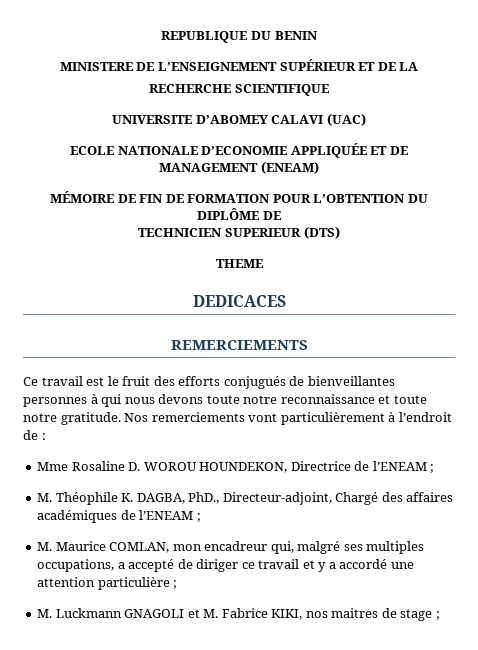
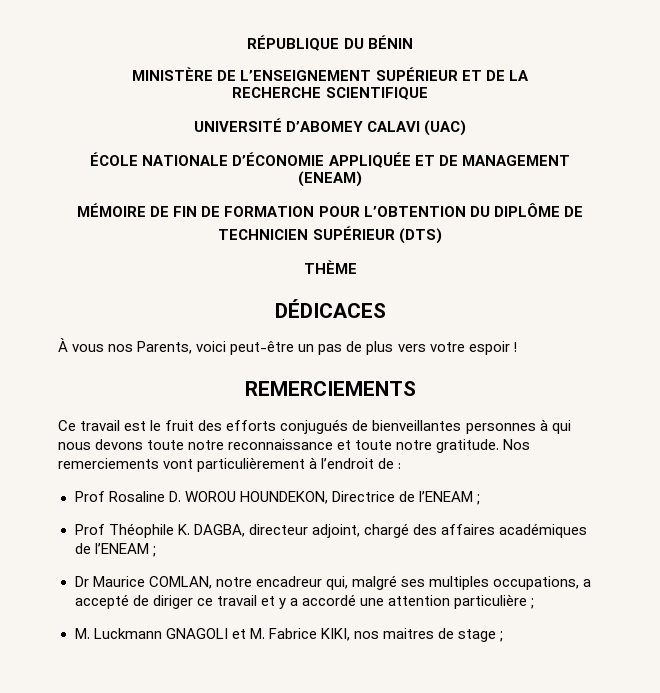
- REPUBLIQUE DU BENIN
- MINISTERE DE L’ENSEIGNEMENT SUPÉRIEUR ET DE LA
+ RÉPUBLIQUE DU BÉNIN
+ MINISTÈRE DE L’ENSEIGNEMENT SUPÉRIEUR ET DE LA
- UNIVERSITE D’ABOMEY CALAVI (UAC)
+ UNIVERSITÉ D’ABOMEY CALAVI (UAC)
- ECOLE NATIONALE D’ECONOMIE APPLIQUÉE ET DE MANAGEMENT (ENEAM)
+ ÉCOLE NATIONALE D’ÉCONOMIE APPLIQUÉE ET DE MANAGEMENT (ENEAM)
- TECHNICIEN SUPERIEUR (DTS)
+ TECHNICIEN SUPÉRIEUR (DTS)
- THEME
- DEDICACES
+ THÈME
+ DÉDICACES
+ À vous nos Parents, voici peut-être un pas de plus vers votre espoir !
- Mme Rosaline D. WOROU HOUNDEKON, Directrice de l’ENEAM ;
+ Prof Rosaline D. WOROU HOUNDEKON, Directrice de l’ENEAM ;
- M. Théophile K. DAGBA, PhD., Directeur-adjoint, Chargé des affaires académiques de l’ENEAM ;
+ Prof Théophile K. DAGBA, directeur adjoint, chargé des affaires académiques de l’ENEAM ;
- M. Maurice COMLAN, mon encadreur qui, malgré ses multiples occupations, a accepté de diriger ce travail et y a accordé une attention particulière ;
+ Dr Maurice COMLAN, notre encadreur qui, malgré ses multiples occupations, a accepté de diriger ce travail et y a accordé une attention particulière ;

